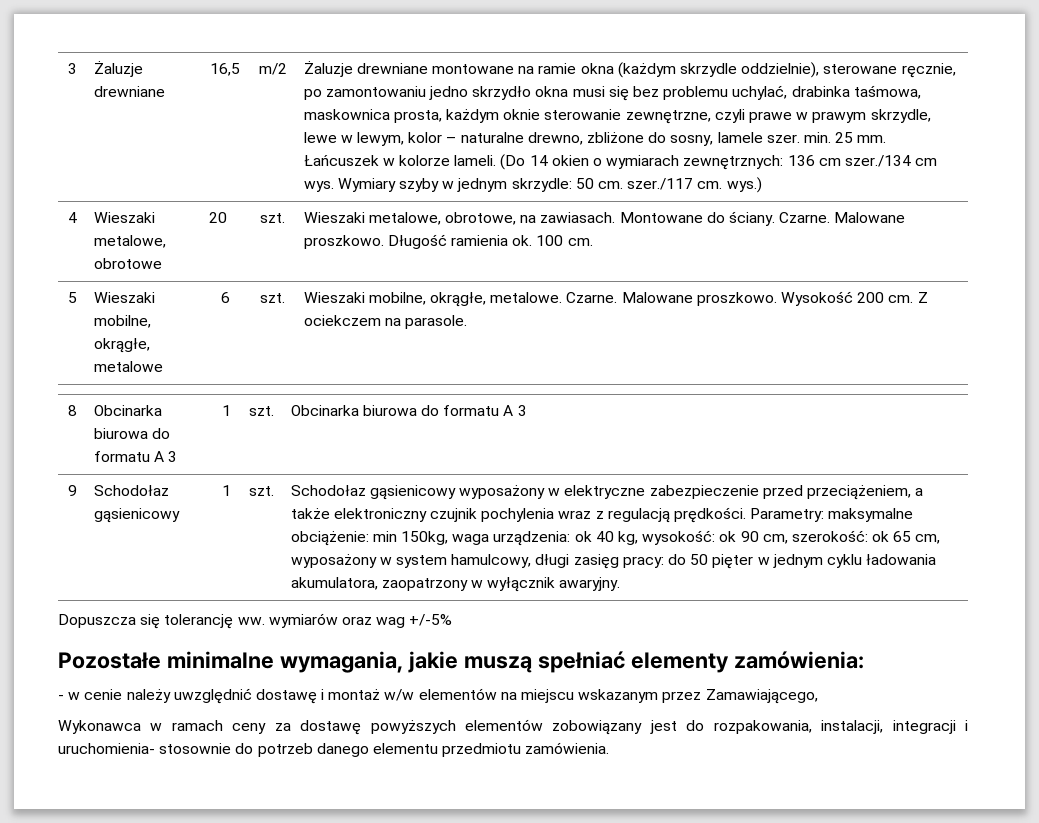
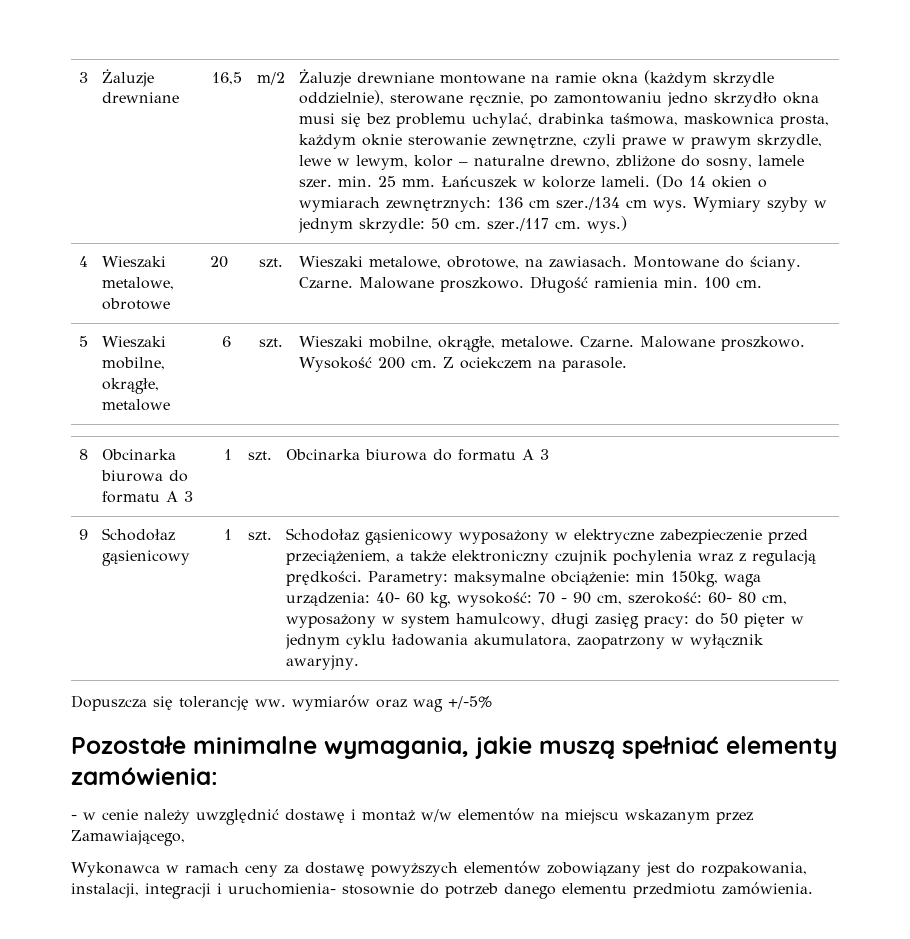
- 4 | Wieszaki metalowe, obrotowe | 20 | szt. | Wieszaki metalowe, obrotowe, na zawiasach. Montowane do ściany. Czarne. Malowane proszkowo. Długość ramienia ok. 100 cm.
+ 4 | Wieszaki metalowe, obrotowe | 20 | szt. | Wieszaki metalowe, obrotowe, na zawiasach. Montowane do ściany. Czarne. Malowane proszkowo. Długość ramienia min. 100 cm.
- Parametry: maksymalne obciążenie: min 150kg, waga urządzenia: ok 40 kg, wysokość: ok 90 cm, szerokość: ok 65 cm, wyposażony w system hamulcowy, długi zasięg pracy: do 50 pięter w jednym cyklu ładowania akumulatora, zaopatrzony w wyłącznik awaryjny.
+ Parametry: maksymalne obciążenie: min 150kg, waga urządzenia: 40- 60 kg, wysokość: 70 - 90 cm, szerokość: 60- 80 cm, wyposażony w system hamulcowy, długi zasięg pracy: do 50 pięter w jednym cyklu ładowania akumulatora, zaopatrzony w wyłącznik awaryjny.

